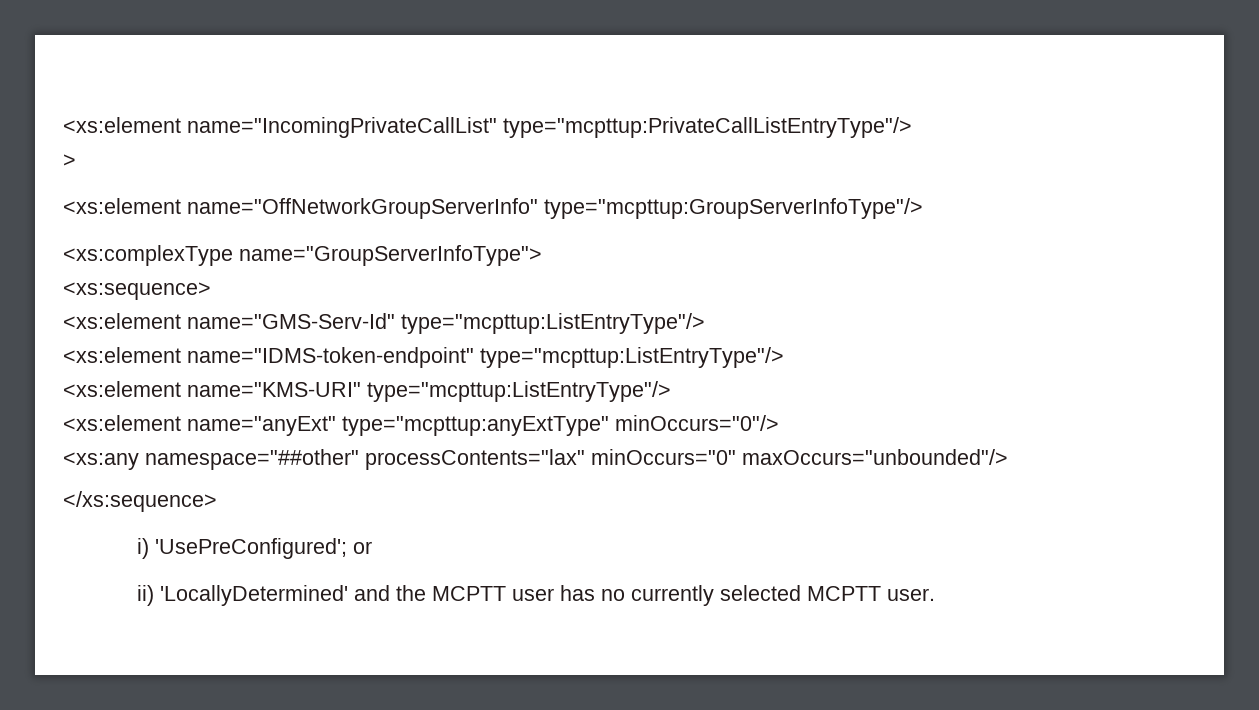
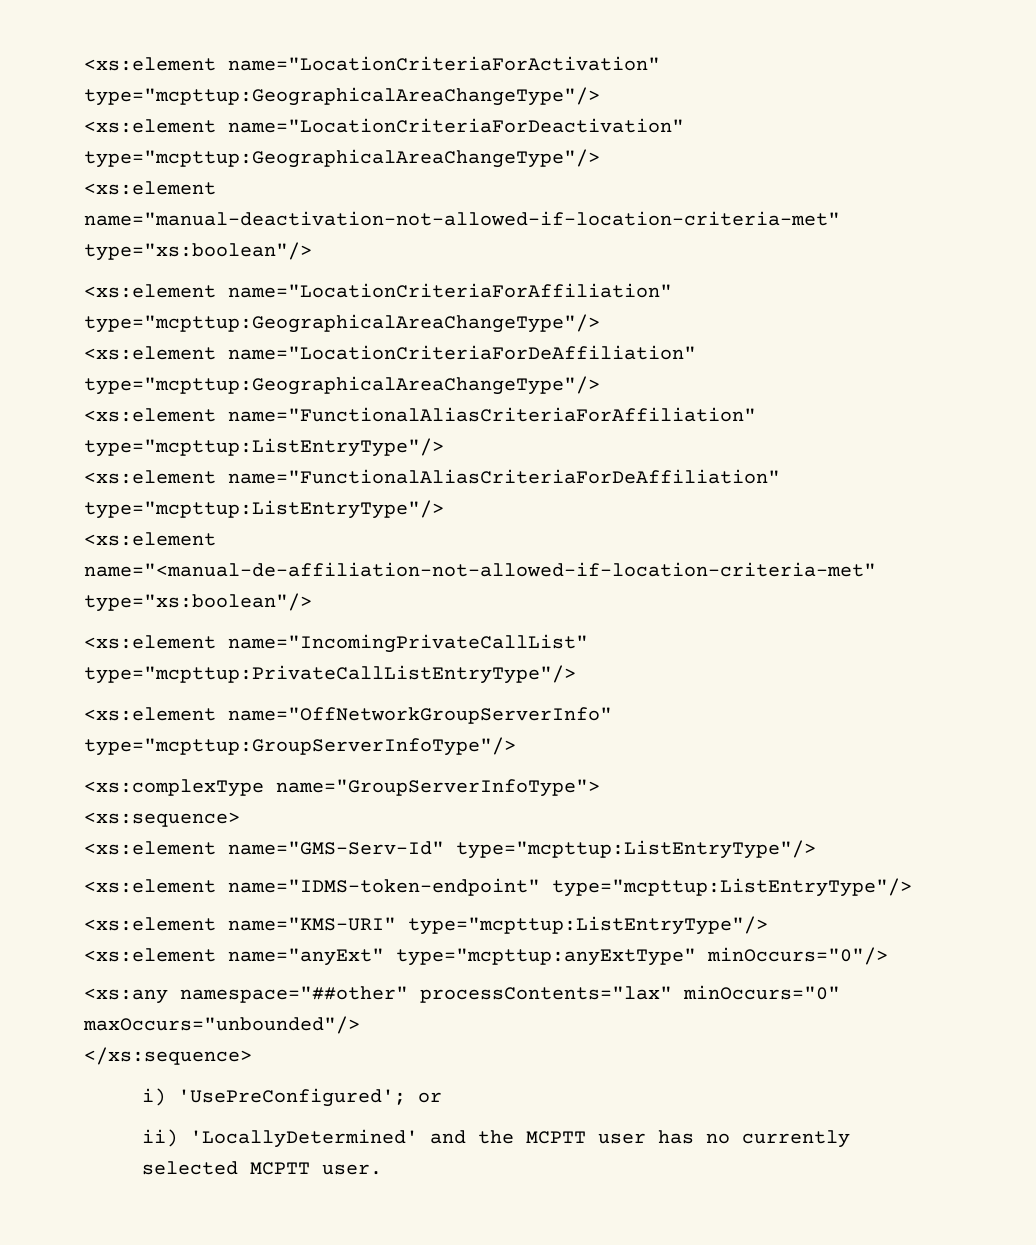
+ <xs:element name="LocationCriteriaForActivation" type="mcpttup:GeographicalAreaChangeType"/>
+ <xs:element name="LocationCriteriaForDeactivation" type="mcpttup:GeographicalAreaChangeType"/>
+ <xs:element name="manual-deactivation-not-allowed-if-location-criteria-met" type="xs:boolean"/>
+ <xs:element name="LocationCriteriaForAffiliation" type="mcpttup:GeographicalAreaChangeType"/>
+ <xs:element name="LocationCriteriaForDeAffiliation" type="mcpttup:GeographicalAreaChangeType"/>
+ <xs:element name="FunctionalAliasCriteriaForAffiliation" type="mcpttup:ListEntryType"/>
+ <xs:element name="FunctionalAliasCriteriaForDeAffiliation" type="mcpttup:ListEntryType"/>
+ <xs:element name="<manual-de-affiliation-not-allowed-if-location-criteria-met" type="xs:boolean"/>
- >

